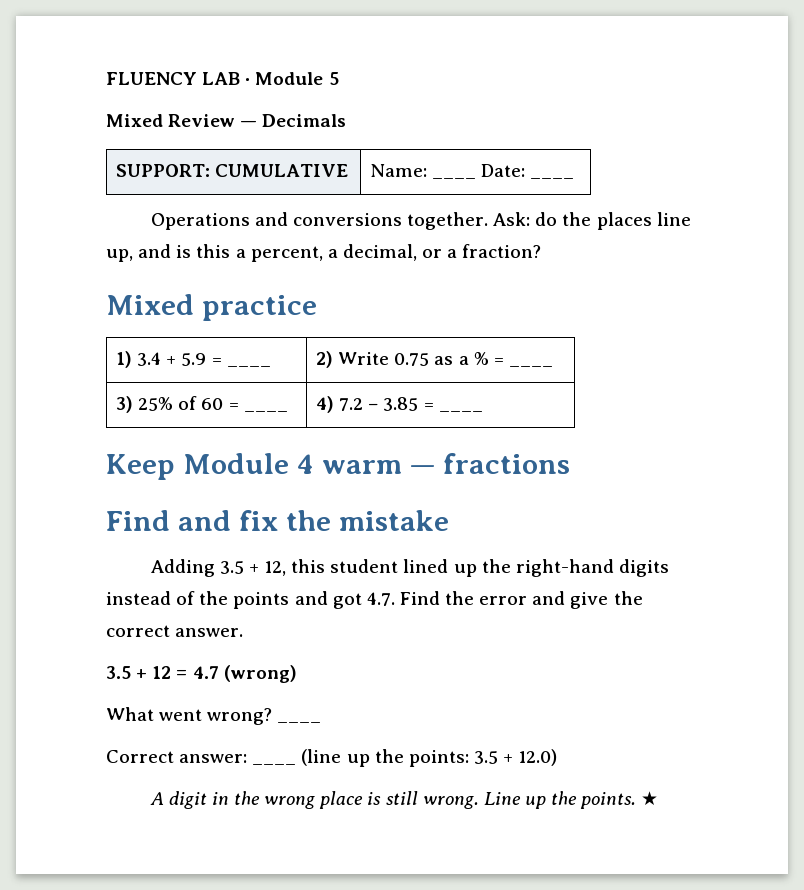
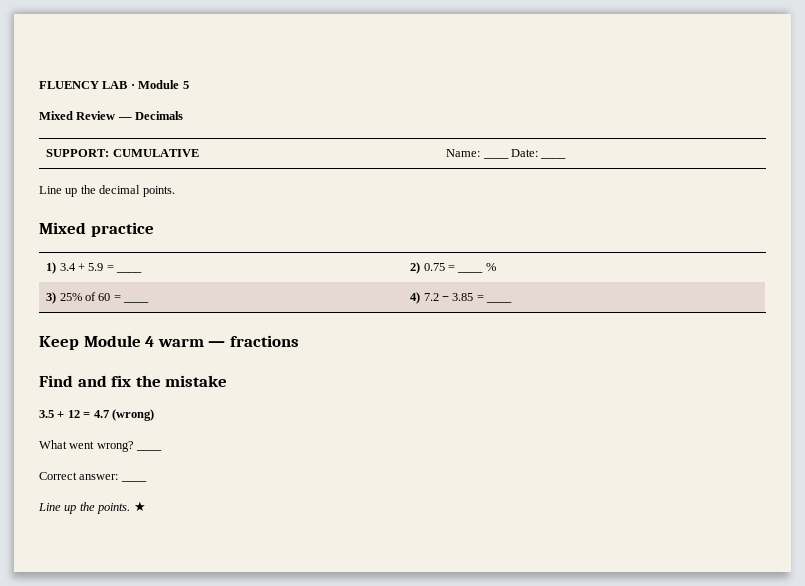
- Operations and conversions together. Ask: do the places line up, and is this a percent, a decimal, or a fraction?
+ Line up the decimal points.
- 1) 3.4 + 5.9 = ____ | 2) Write 0.75 as a % = ____
+ 1) 3.4 + 5.9 = ____ | 2) 0.75 = ____ %
- Adding 3.5 + 12, this student lined up the right-hand digits instead of the points and got 4.7. Find the error and give the correct answer.
- Correct answer: ____ (line up the points: 3.5 + 12.0)
- A digit in the wrong place is still wrong. Line up the points.
+ Correct answer: ____
+ Line up the points.

